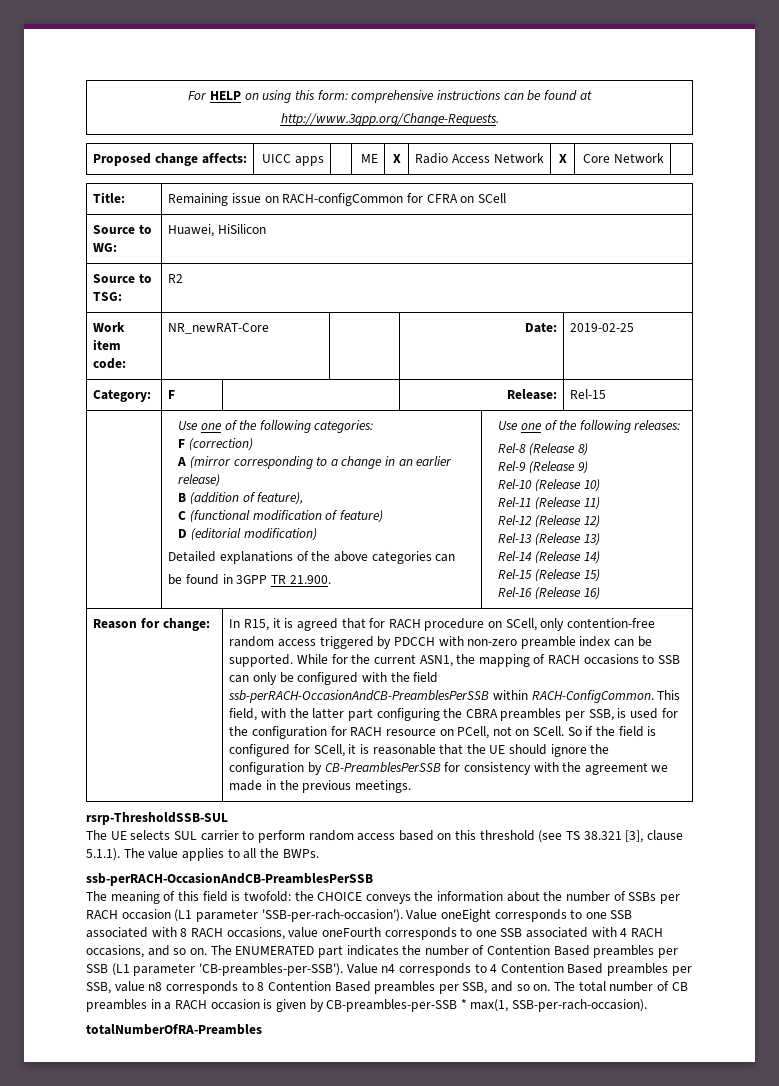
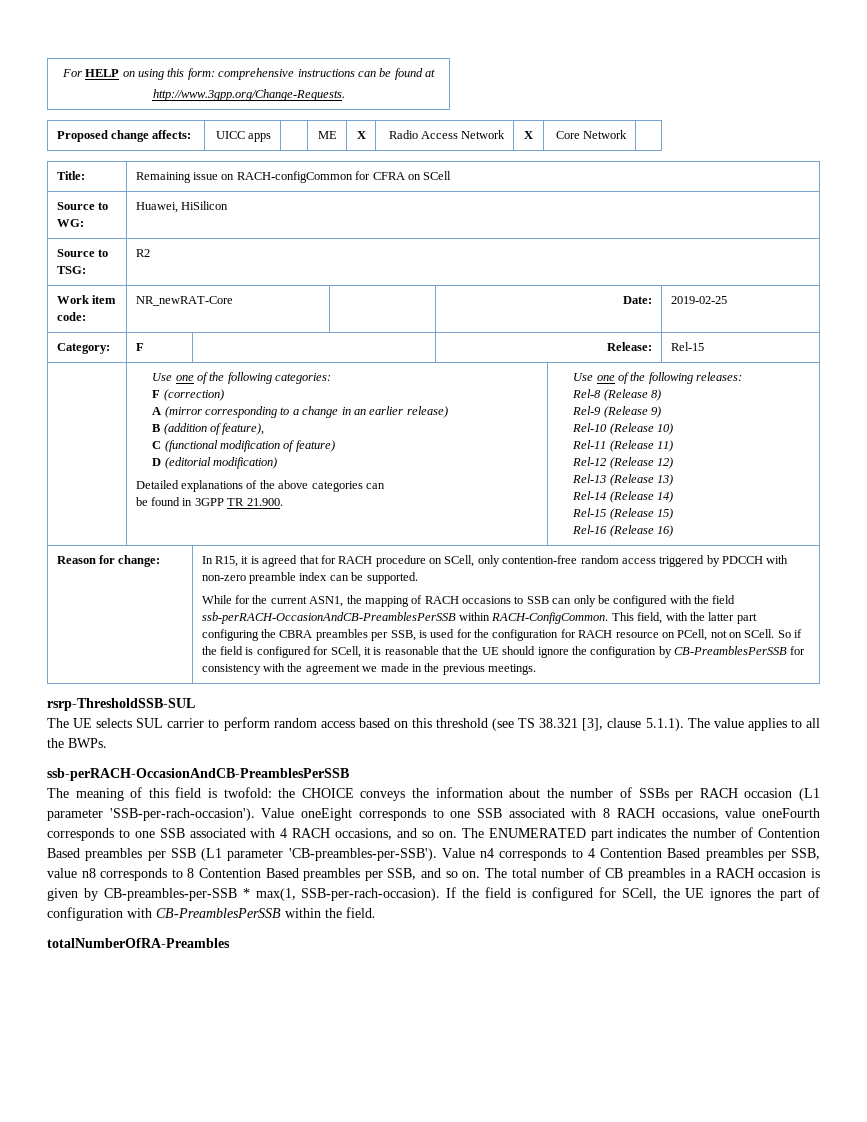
- In R15, it is agreed that for RACH procedure on SCell, only contention-free random access triggered by PDCCH with non-zero preamble index can be supported. While for the current ASN1, the mapping of RACH occasions to SSB can only be configured with the field ssb-perRACH-OccasionAndCB-PreamblesPerSSB within RACH-ConfigCommon.
+ In R15, it is agreed that for RACH procedure on SCell, only contention-free random access triggered by PDCCH with non-zero preamble index can be supported.
+ While for the current ASN1, the mapping of RACH occasions to SSB can only be configured with the field ssb-perRACH-OccasionAndCB-PreamblesPerSSB within RACH-ConfigCommon.
+ If the field is configured for SCell, the UE ignores the part of configuration with CB-PreamblesPerSSB within the field.

